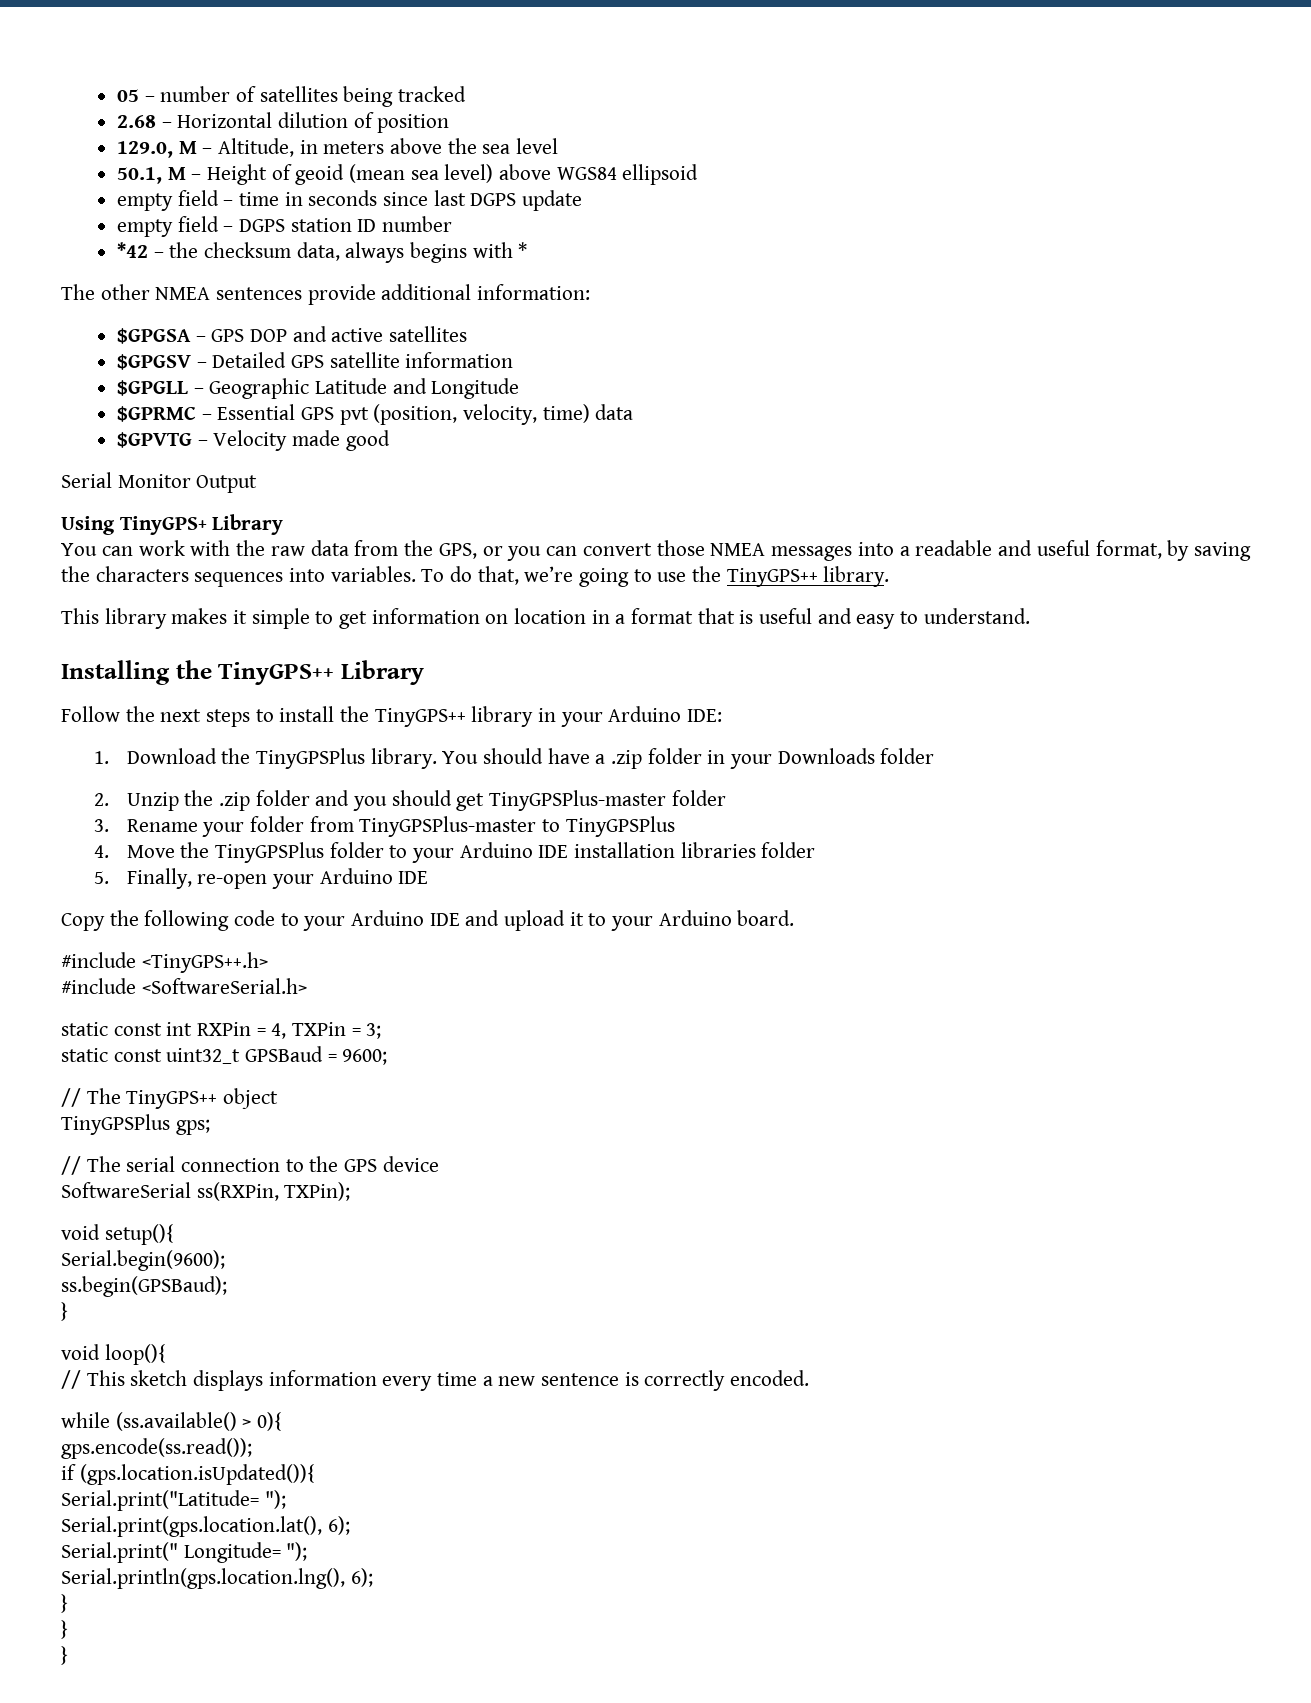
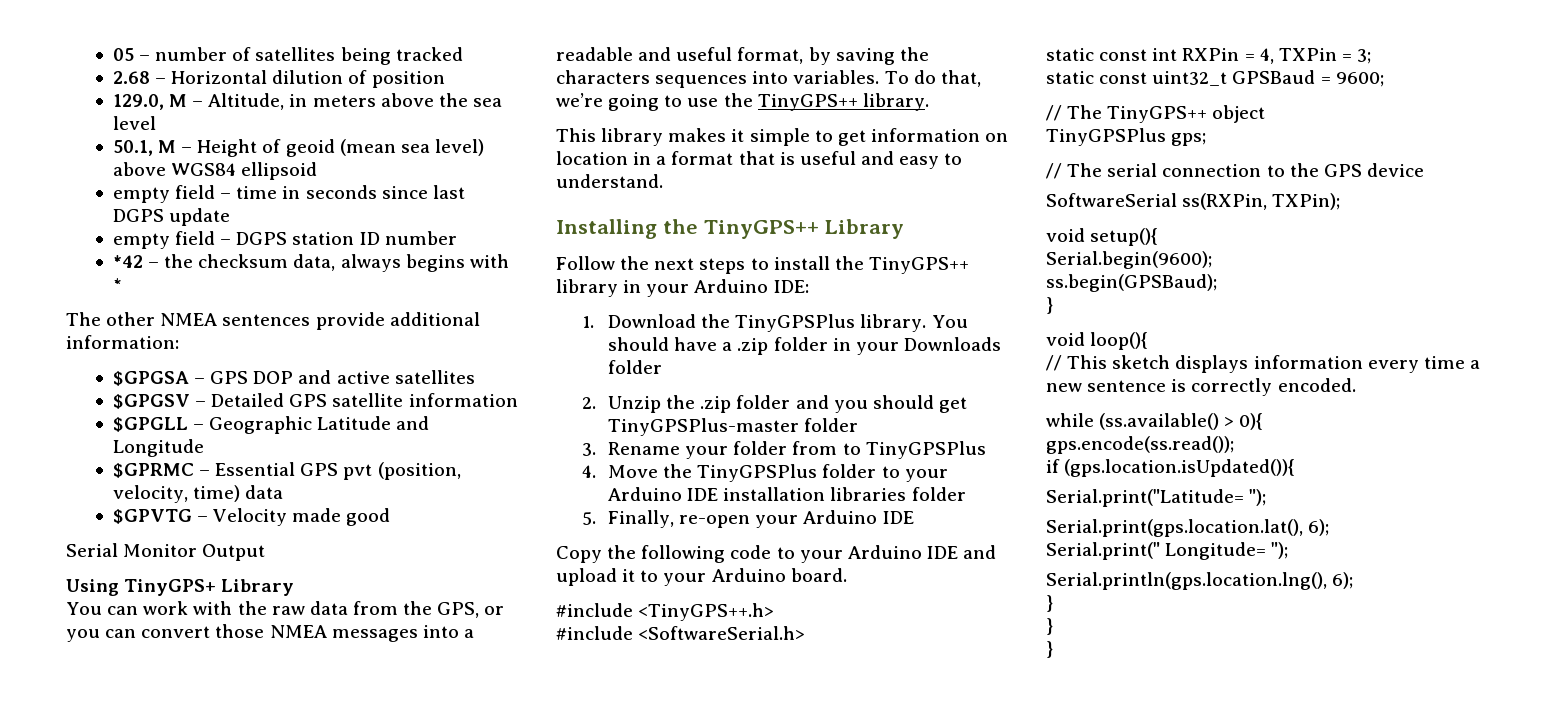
- 3. Rename your folder from TinyGPSPlus-master to TinyGPSPlus
+ 3. Rename your folder from to TinyGPSPlus

